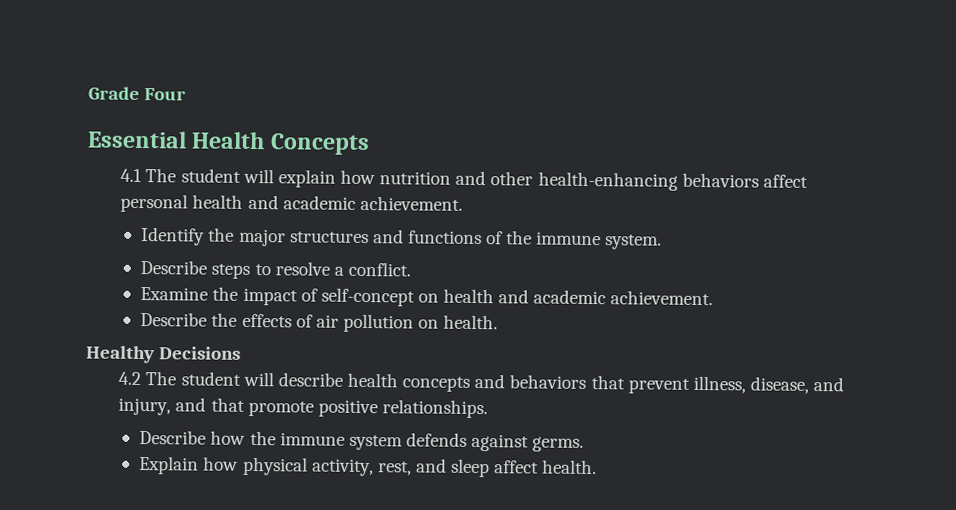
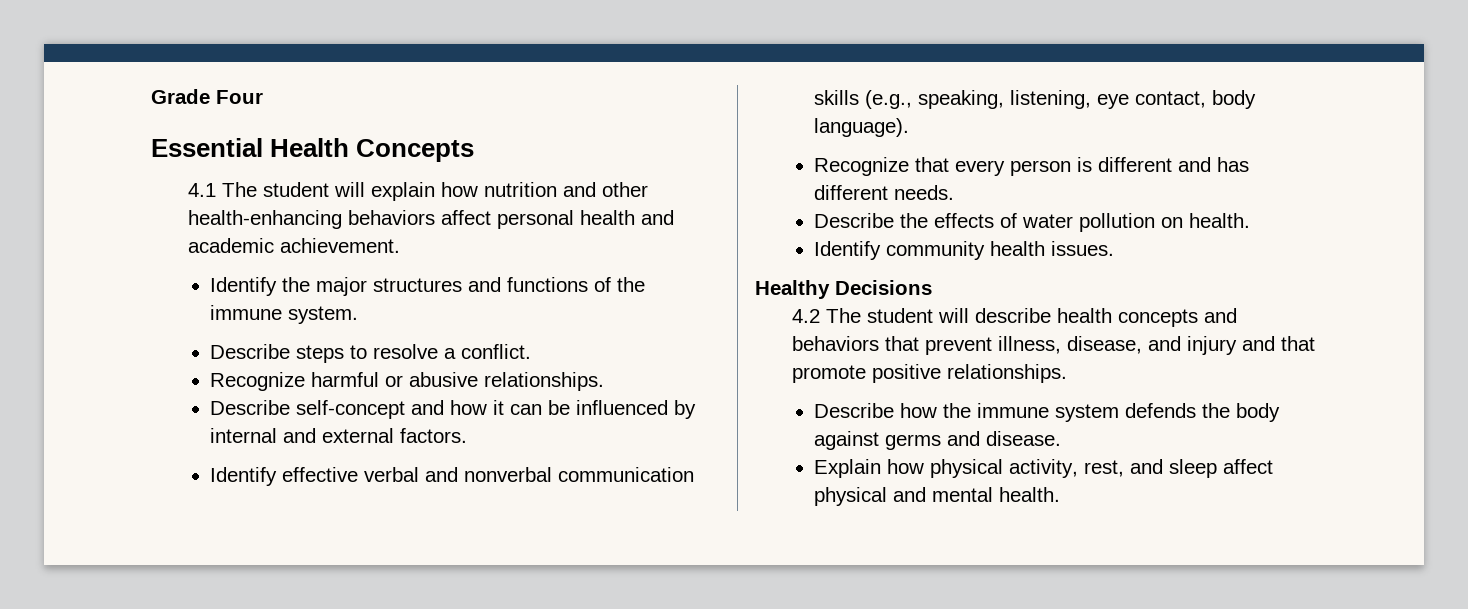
- Examine the impact of self-concept on health and academic achievement.
+ Recognize harmful or abusive relationships.
+ Describe self-concept and how it can be influenced by internal and external factors.
+ Identify effective verbal and nonverbal communication skills (e.g., speaking, listening, eye contact, body language).
+ Recognize that every person is different and has different needs.
- Describe the effects of air pollution on health.
+ Describe the effects of water pollution on health.
+ Identify community health issues.
- 4.2 The student will describe health concepts and behaviors that prevent illness, disease, and injury, and that promote positive relationships.
+ 4.2 The student will describe health concepts and behaviors that prevent illness, disease, and injury and that promote positive relationships.
- Describe how the immune system defends against germs.
+ Describe how the immune system defends the body against germs and disease.
- Explain how physical activity, rest, and sleep affect health.
+ Explain how physical activity, rest, and sleep affect physical and mental health.

